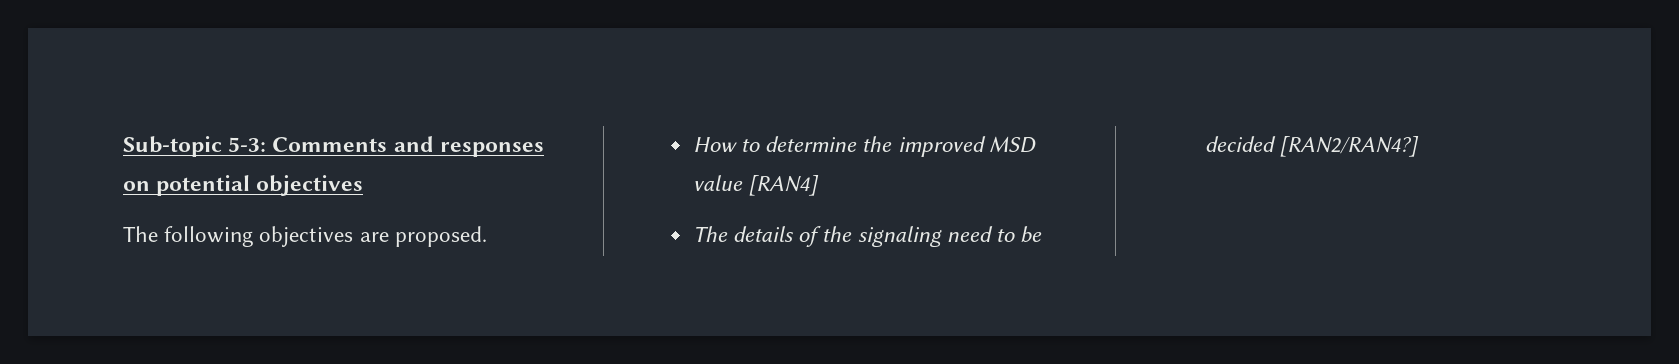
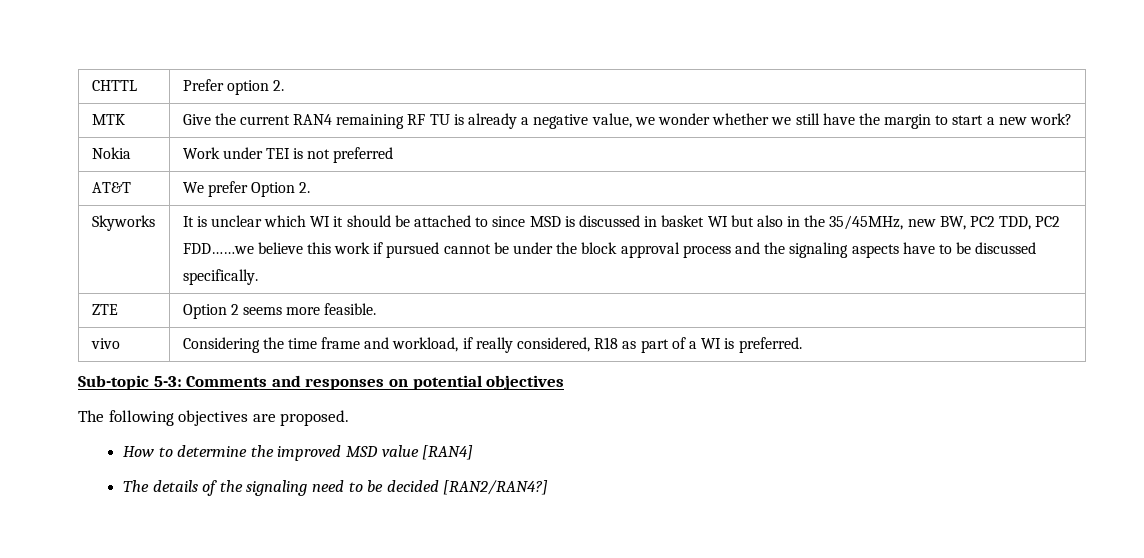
+ CHTTL | Prefer option 2.
+ MTK | Give the current RAN4 remaining RF TU is already a negative value, we wonder whether we still have the margin to start a new work?
+ Nokia | Work under TEI is not preferred
+ AT&T | We prefer Option 2.
+ Skyworks | It is unclear which WI it should be attached to since MSD is discussed in basket WI but also in the 35/45MHz, new BW, PC2 TDD, PC2 FDD……we believe this work if pursued cannot be under the block approval process and the signaling aspects have to be discussed specifically.
+ ZTE | Option 2 seems more feasible.
+ vivo | Considering the time frame and workload, if really considered, R18 as part of a WI is preferred.

